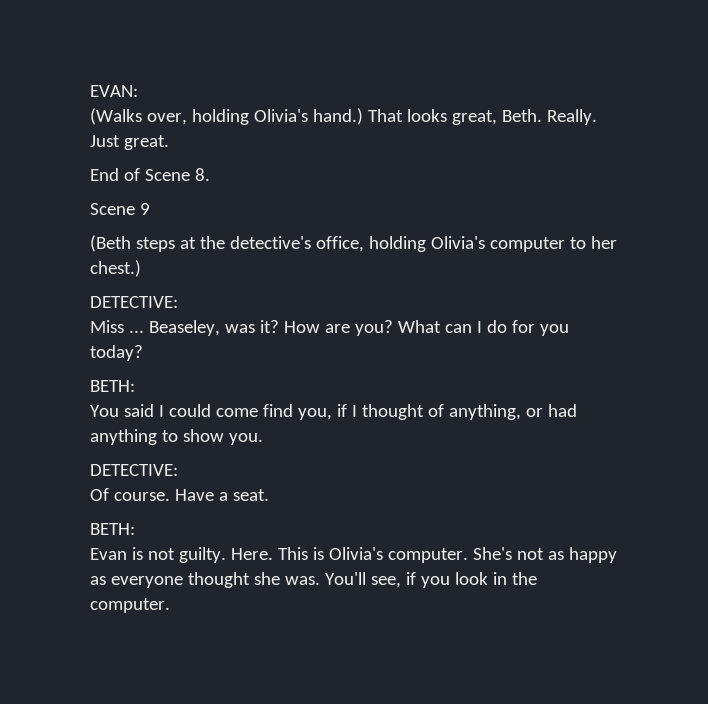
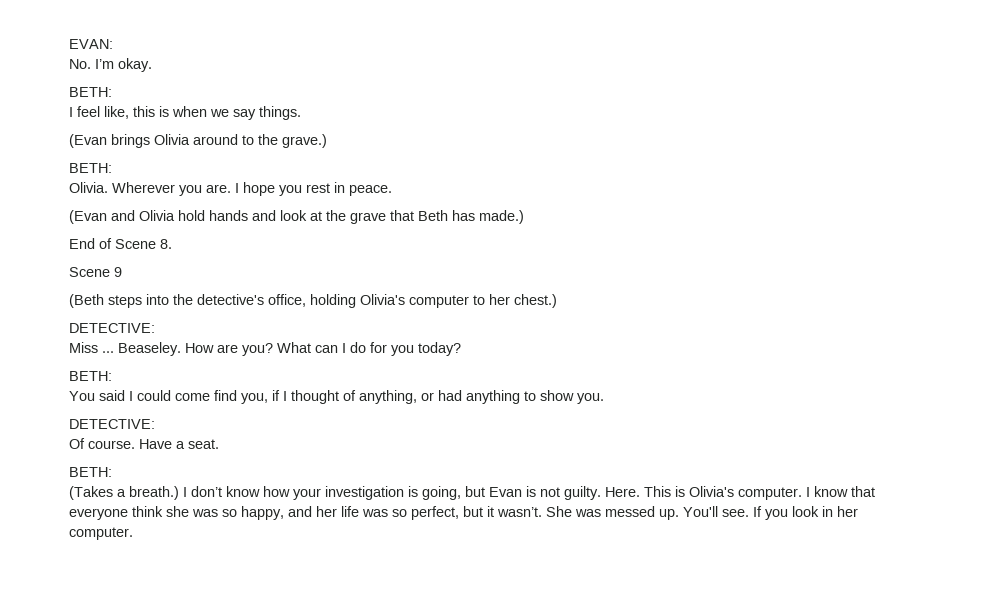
- (Walks over, holding Olivia's hand.) That looks great, Beth. Really. Just great.
+ No. I’m okay.
+ BETH:
+ I feel like, this is when we say things.
+ (Evan brings Olivia around to the grave.)
+ BETH:
+ Olivia. Wherever you are. I hope you rest in peace.
+ (Evan and Olivia hold hands and look at the grave that Beth has made.)
- (Beth steps at the detective's office, holding Olivia's computer to her chest.)
+ (Beth steps into the detective's office, holding Olivia's computer to her chest.)
- Beaseley, was it?
+ Beaseley.
- Evan is not guilty.
+ (Takes a breath.) I don’t know how your investigation is going, but Evan is not guilty.
- She's not as happy as everyone thought she was. You'll see, if you look in the computer.
+ I know that everyone think she was so happy, and her life was so perfect, but it wasn’t. She was messed up. You'll see. If you look in her computer.

